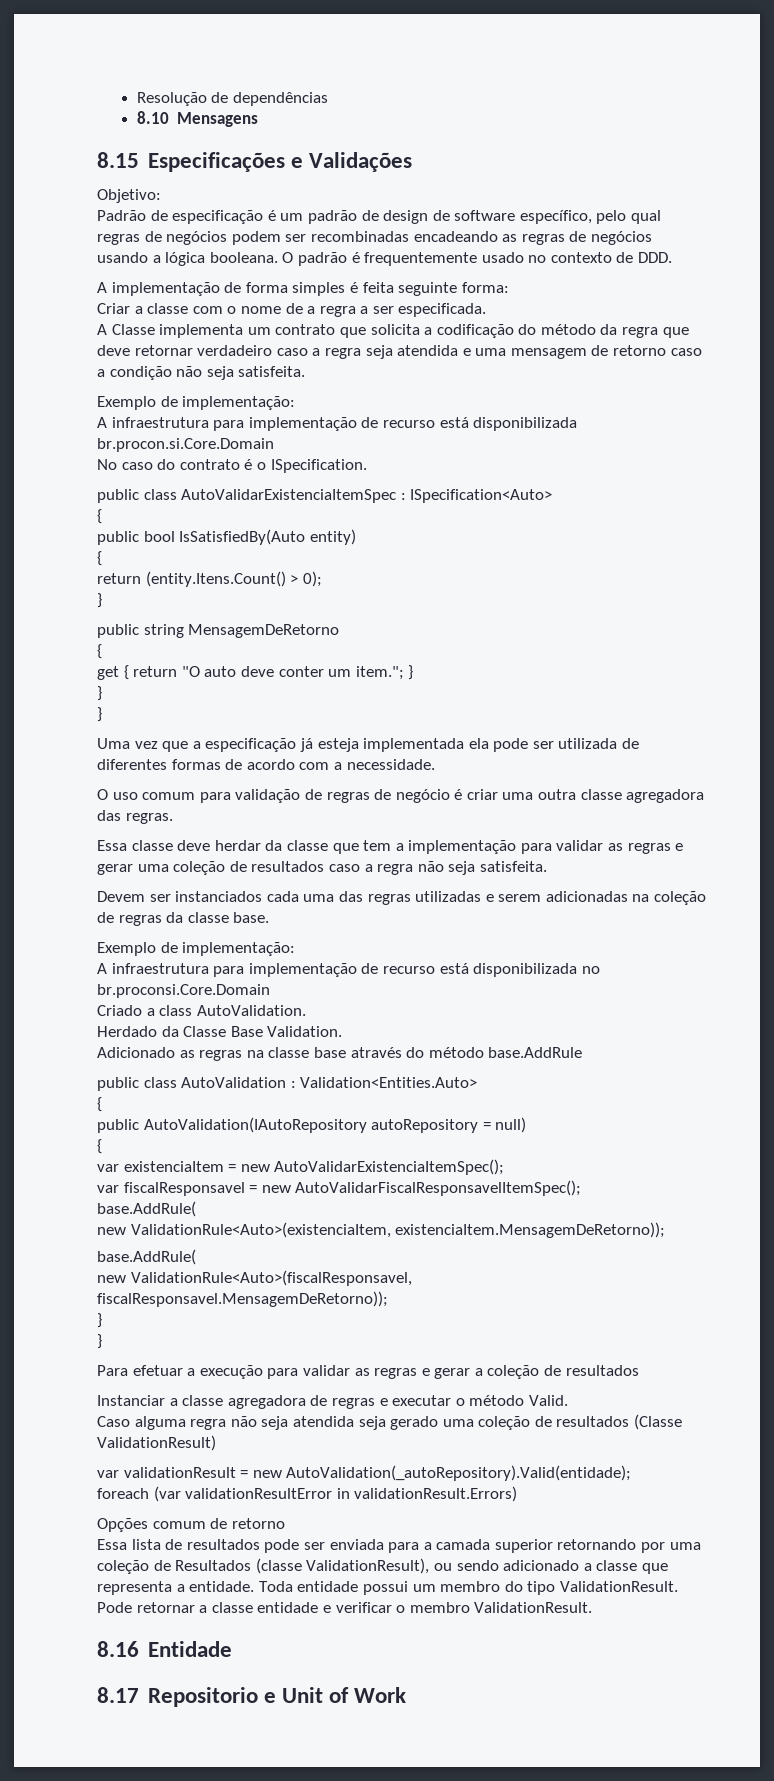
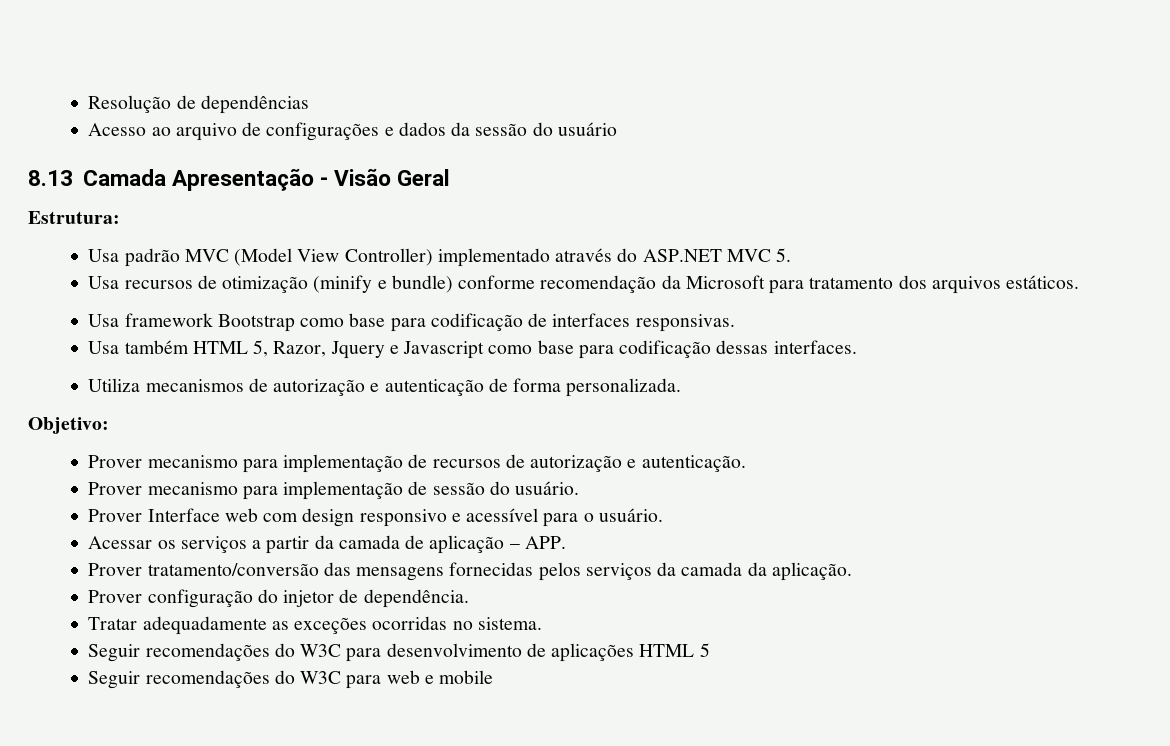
- 8.10 Mensagens
- 8.15 Especificações e Validações
+ Acesso ao arquivo de configurações e dados da sessão do usuário
+ 8.13 Camada Apresentação - Visão Geral
+ Estrutura:
+ Usa padrão MVC (Model View Controller) implementado através do ASP.NET MVC 5.
+ Usa recursos de otimização (minify e bundle) conforme recomendação da Microsoft para tratamento dos arquivos estáticos.
+ Usa framework Bootstrap como base para codificação de interfaces responsivas.
+ Usa também HTML 5, Razor, Jquery e Javascript como base para codificação dessas interfaces.
+ Utiliza mecanismos de autorização e autenticação de forma personalizada.
  Objetivo:
- Padrão de especificação é um padrão de design de software específico, pelo qual regras de negócios podem ser recombinadas encadeando as regras de negócios usando a lógica booleana. O padrão é frequentemente usado no contexto de DDD.
- A implementação de forma simples é feita seguinte forma:
- Criar a classe com o nome de a regra a ser especificada.
- A Classe implementa um contrato que solicita a codificação do método da regra que deve retornar verdadeiro caso a regra seja atendida e uma mensagem de retorno caso a condição não seja satisfeita.
- Exemplo de implementação:
- A infraestrutura para implementação de recurso está disponibilizada br.procon.si.Core.Domain
- No caso do contrato é o ISpecification.
- public class AutoValidarExistenciaItemSpec : ISpecification<Auto>
- {
- public bool IsSatisfiedBy(Auto entity)
- {
- return (entity.Itens.Count() > 0);
- }
- public string MensagemDeRetorno
- {
- get { return "O auto deve conter um item."; }
- }
- }
- Uma vez que a especificação já esteja implementada ela pode ser utilizada de diferentes formas de acordo com a necessidade.
- O uso comum para validação de regras de negócio é criar uma outra classe agregadora das regras.
- Essa classe deve herdar da classe que tem a implementação para validar as regras e gerar uma coleção de resultados caso a regra não seja satisfeita.
- Devem ser instanciados cada uma das regras utilizadas e serem adicionadas na coleção de regras da classe base.
- Exemplo de implementação:
- A infraestrutura para implementação de recurso está disponibilizada no br.proconsi.Core.Domain
- Criado a class AutoValidation.
- Herdado da Classe Base Validation.
- Adicionado as regras na classe base através do método base.AddRule
- public class AutoValidation : Validation<Entities.Auto>
- {
- public AutoValidation(IAutoRepository autoRepository = null)
- {
- var existenciaItem = new AutoValidarExistenciaItemSpec();
- var fiscalResponsavel = new AutoValidarFiscalResponsavelItemSpec();
- base.AddRule(
- new ValidationRule<Auto>(existenciaItem, existenciaItem.MensagemDeRetorno));
- base.AddRule(
- new ValidationRule<Auto>(fiscalResponsavel, fiscalResponsavel.MensagemDeRetorno));
- }
- }
- Para efetuar a execução para validar as regras e gerar a coleção de resultados
- Instanciar a classe agregadora de regras e executar o método Valid.
- Caso alguma regra não seja atendida seja gerado uma coleção de resultados (Classe ValidationResult)
- var validationResult = new AutoValidation(_autoRepository).Valid(entidade);
- foreach (var validationResultError in validationResult.Errors)
- Opções comum de retorno
- Essa lista de resultados pode ser enviada para a camada superior retornando por uma coleção de Resultados (classe ValidationResult), ou sendo adicionado a classe que representa a entidade. Toda entidade possui um membro do tipo ValidationResult. Pode retornar a classe entidade e verificar o membro ValidationResult.
- 8.16 Entidade
- 8.17 Repositorio e Unit of Work
+ Prover mecanismo para implementação de recursos de autorização e autenticação.
+ Prover mecanismo para implementação de sessão do usuário.
+ Prover Interface web com design responsivo e acessível para o usuário.
+ Acessar os serviços a partir da camada de aplicação – APP.
+ Prover tratamento/conversão das mensagens fornecidas pelos serviços da camada da aplicação.
+ Prover configuração do injetor de dependência.
+ Tratar adequadamente as exceções ocorridas no sistema.
+ Seguir recomendações do W3C para desenvolvimento de aplicações HTML 5
+ Seguir recomendações do W3C para web e mobile

